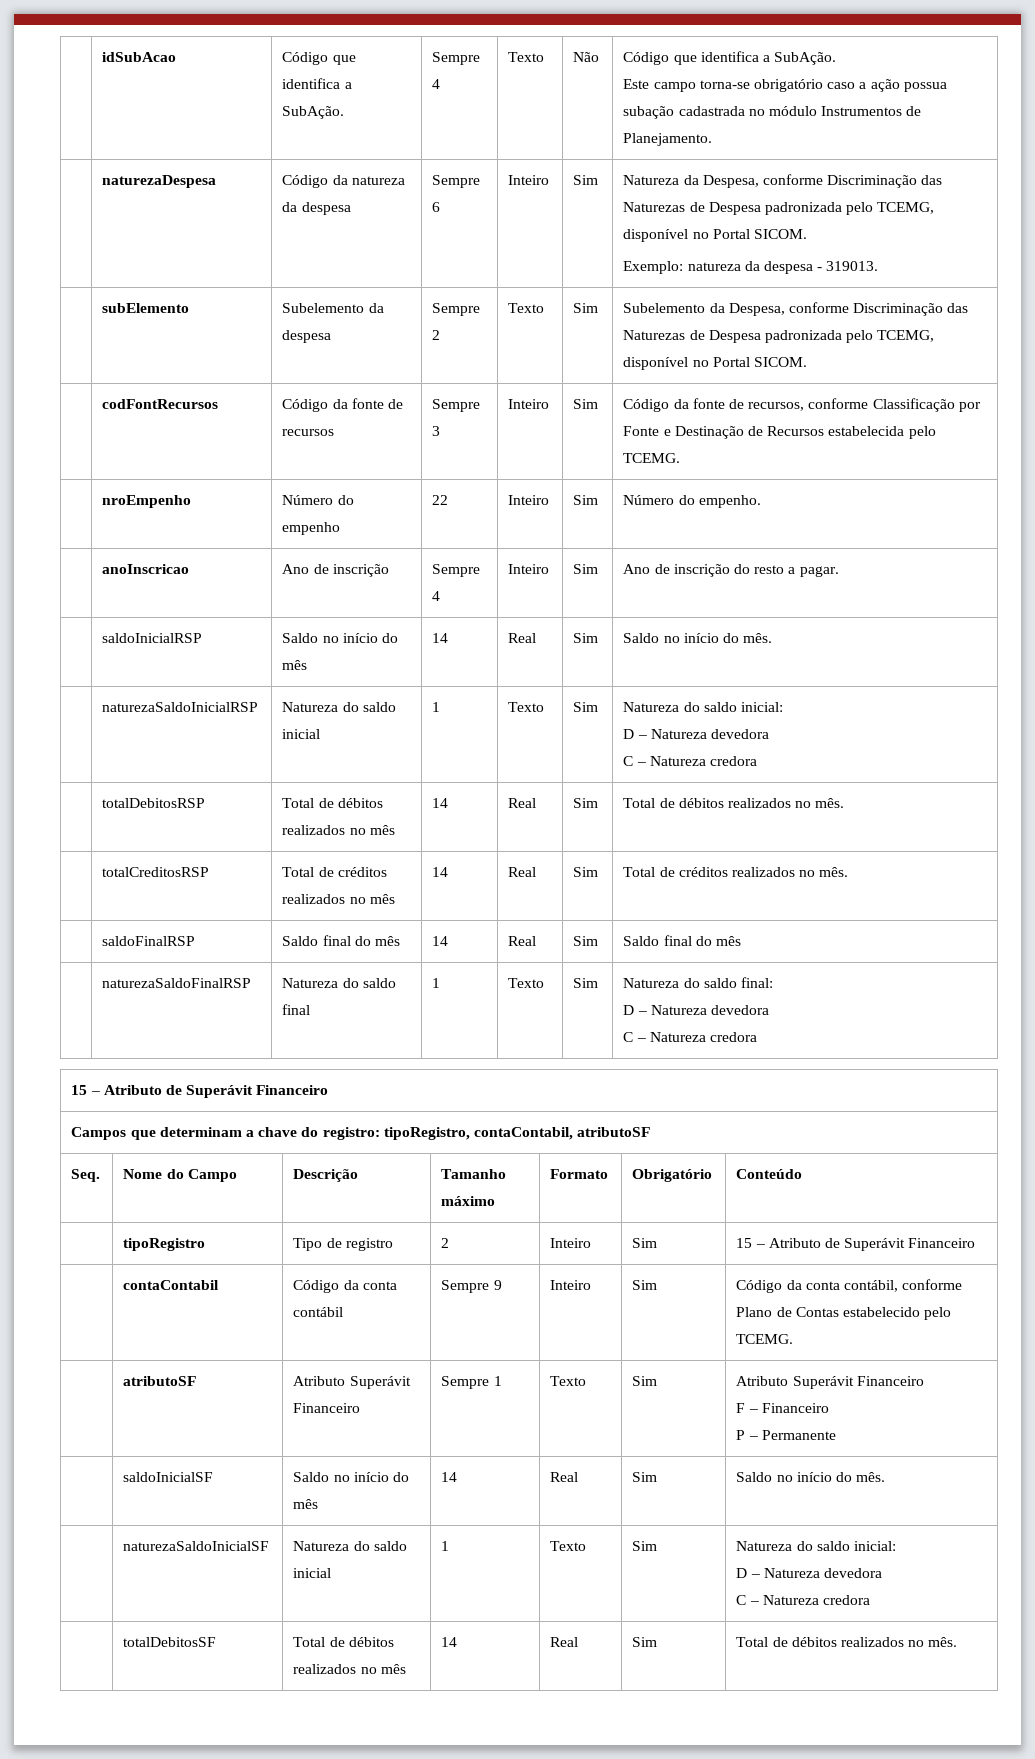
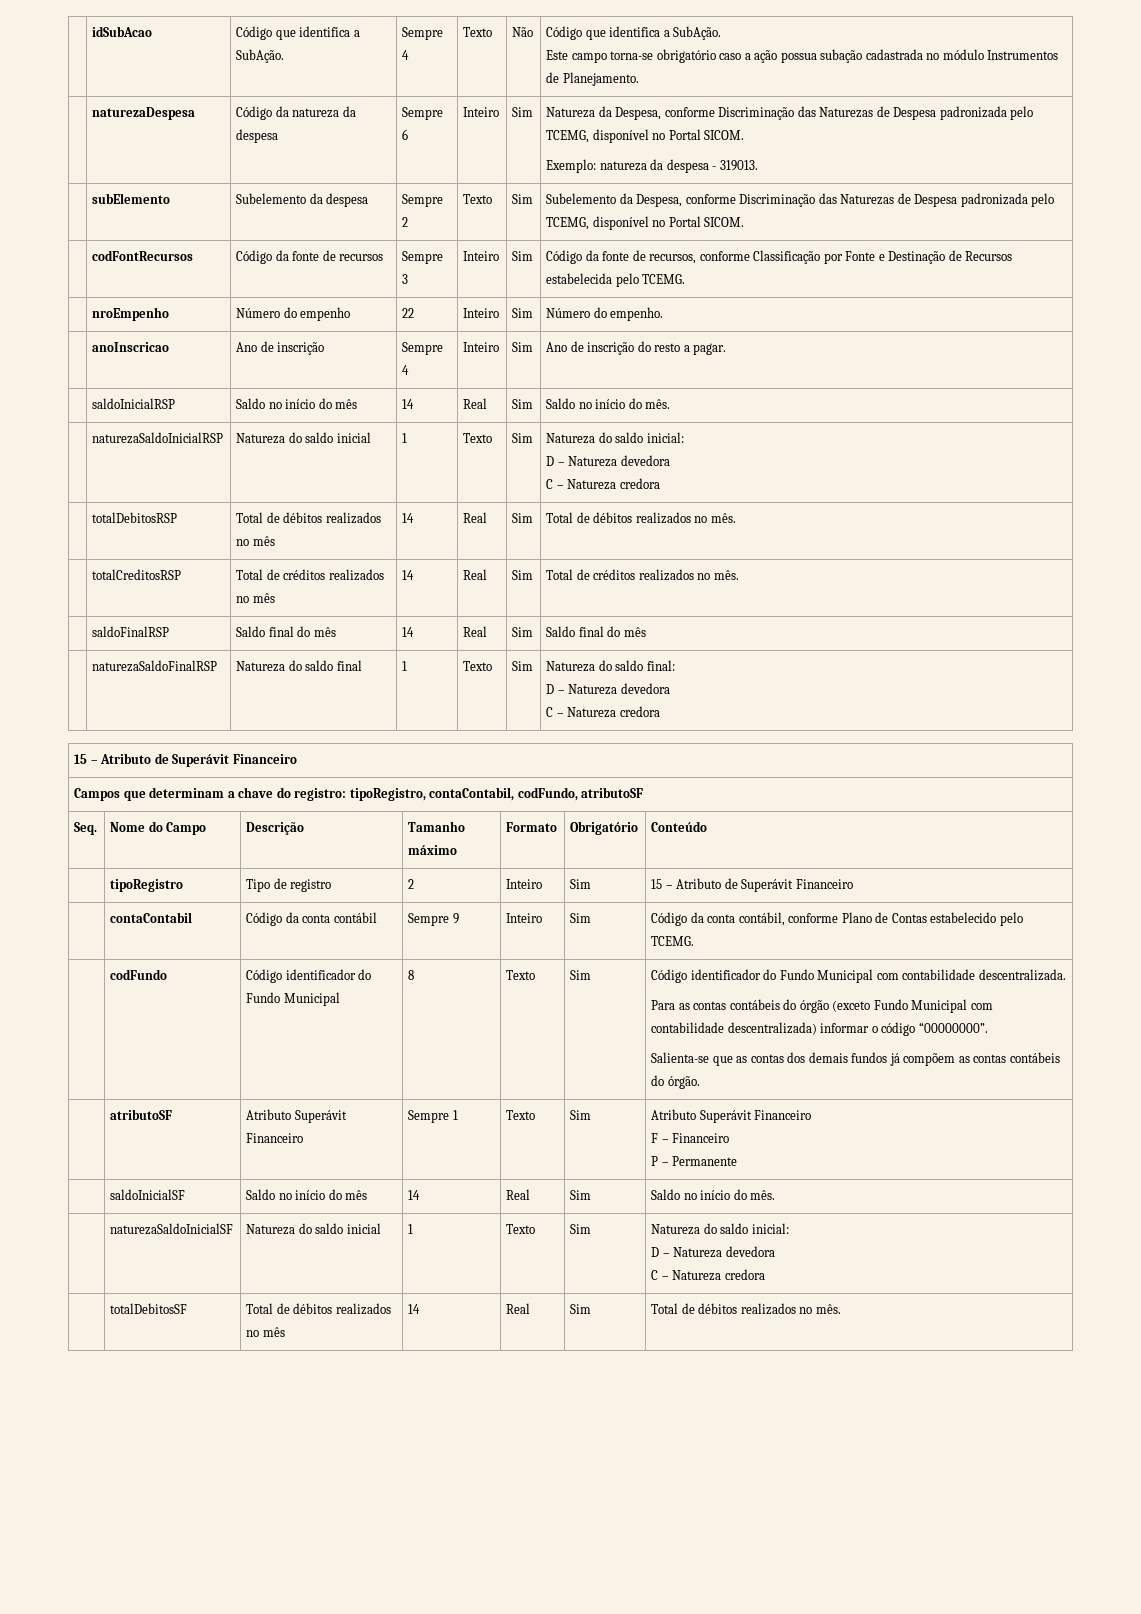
- Campos que determinam a chave do registro: tipoRegistro, contaContabil, atributoSF
+ Campos que determinam a chave do registro: tipoRegistro, contaContabil, codFundo, atributoSF
+ codFundo | Código identificador do Fundo Municipal | 8 | Texto | Sim | Código identificador do Fundo Municipal com contabilidade descentralizada.
+ Para as contas contábeis do órgão (exceto Fundo Municipal com contabilidade descentralizada) informar o código “00000000”.
+ Salienta-se que as contas dos demais fundos já compõem as contas contábeis do órgão.

